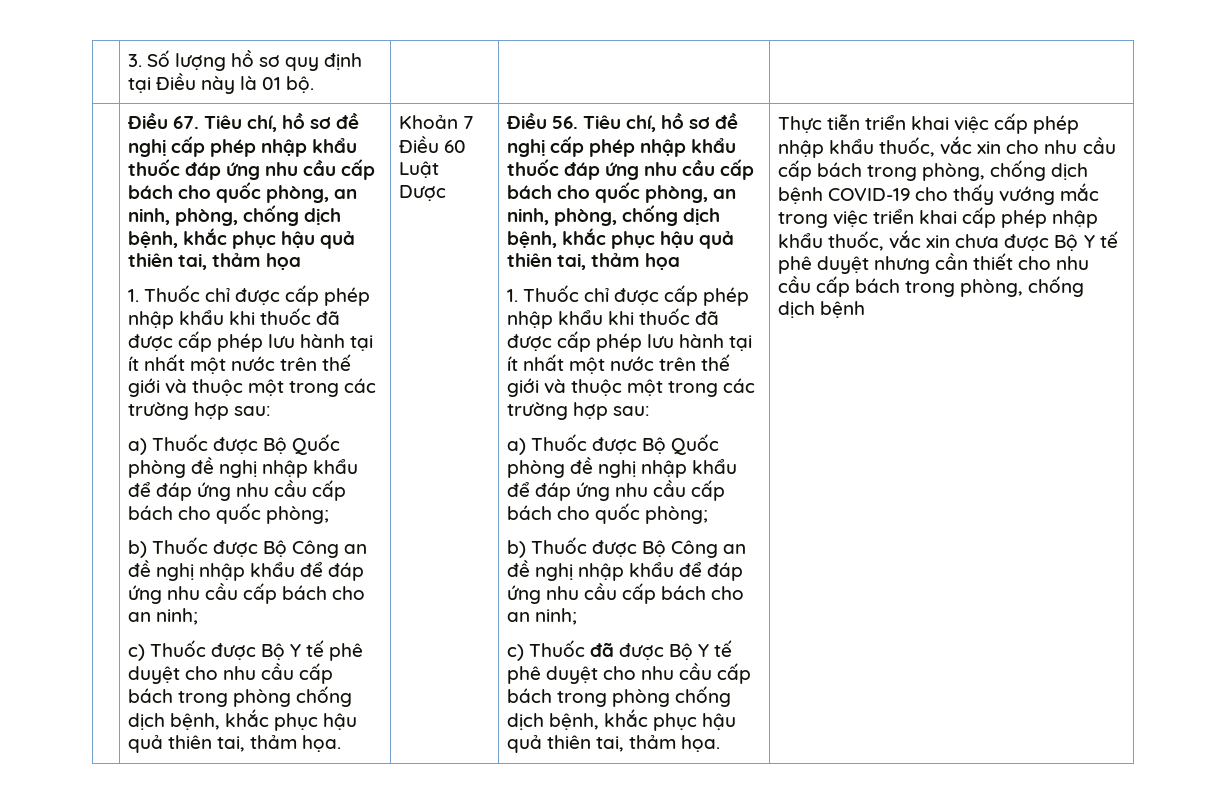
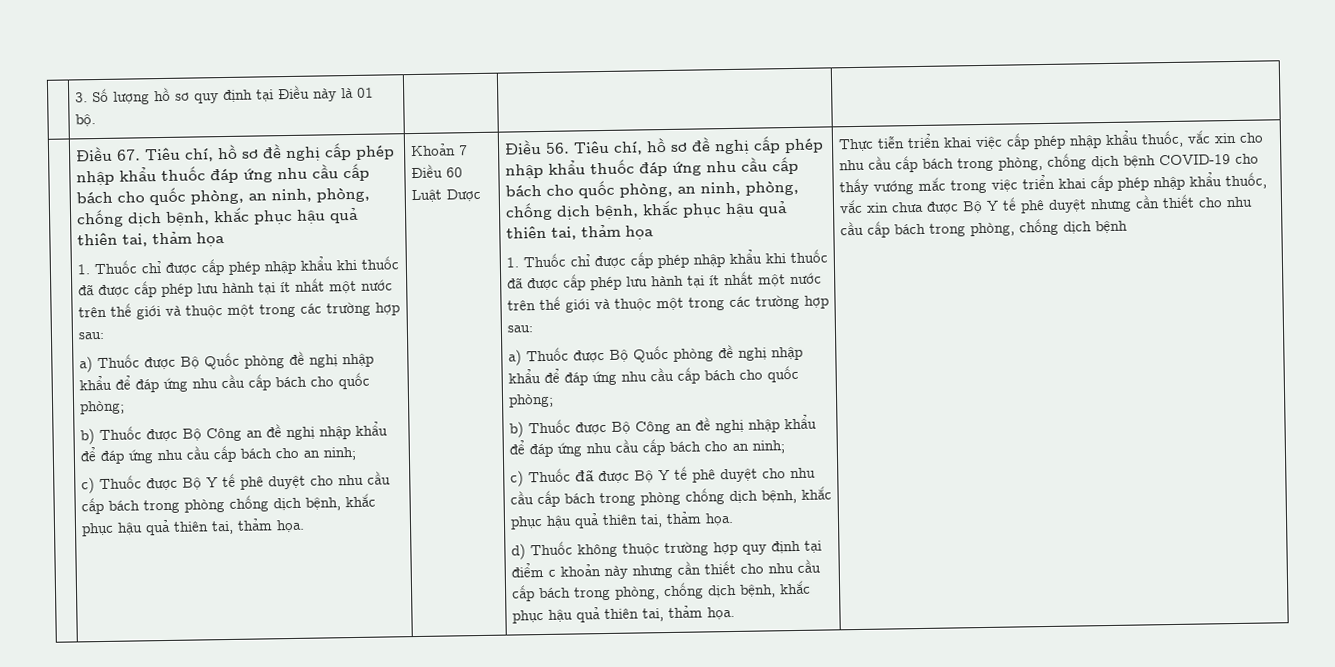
+ d) Thuốc không thuộc trường hợp quy định tại điểm c khoản này nhưng cần thiết cho nhu cầu cấp bách trong phòng, chống dịch bệnh, khắc phục hậu quả thiên tai, thảm họa.

